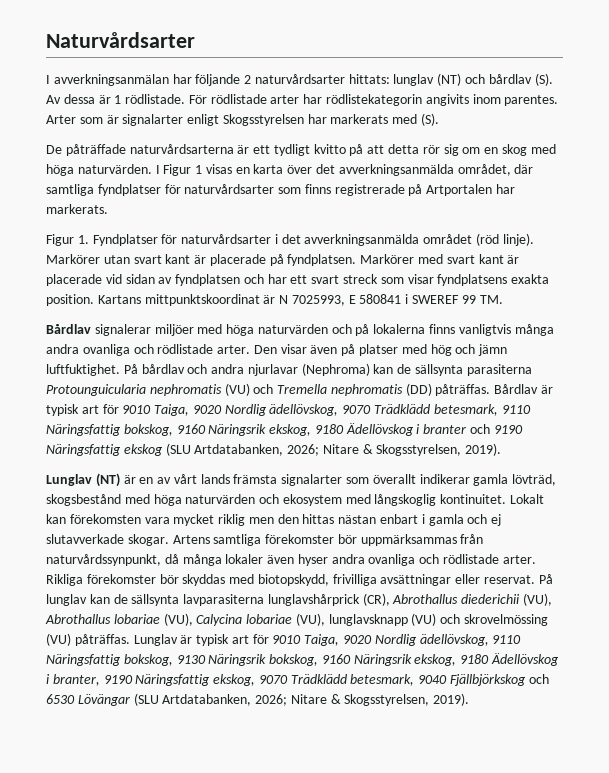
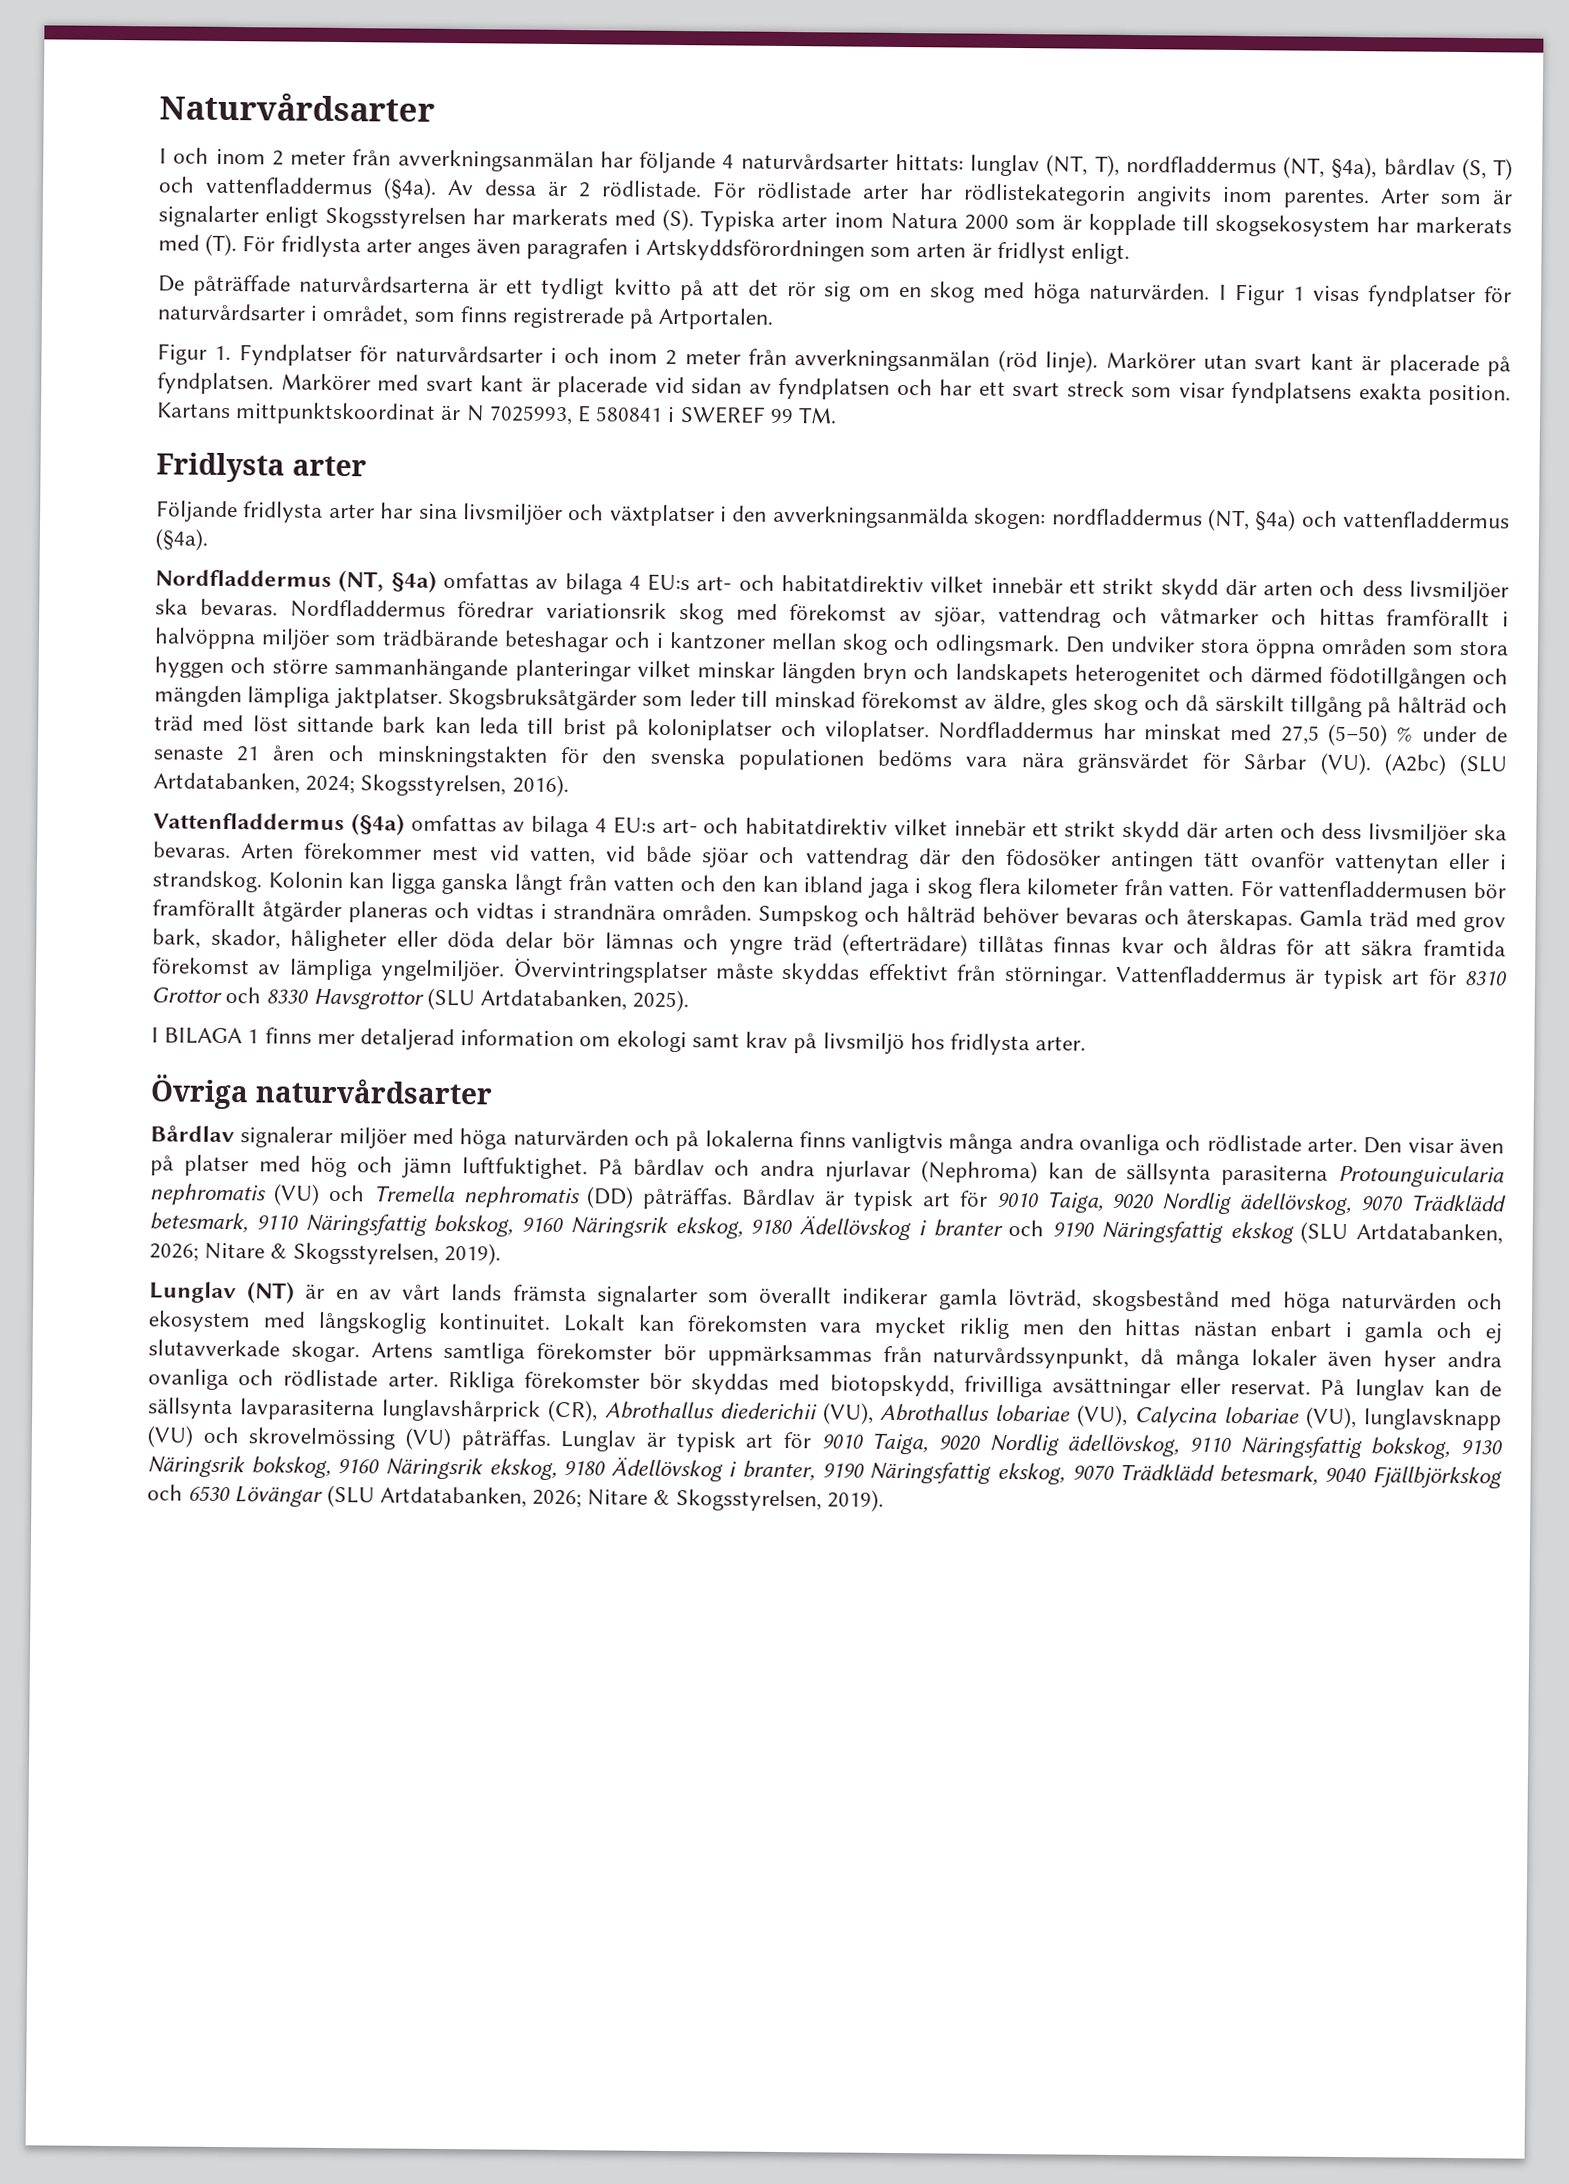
- I avverkningsanmälan har följande 2 naturvårdsarter hittats: lunglav (NT) och bårdlav (S). Av dessa är 1 rödlistade.
+ I och inom 2 meter från avverkningsanmälan har följande 4 naturvårdsarter hittats: lunglav (NT, T), nordfladdermus (NT, §4a), bårdlav (S, T) och vattenfladdermus (§4a). Av dessa är 2 rödlistade.
- Arter som är signalarter enligt Skogsstyrelsen har markerats med (S).
+ Arter som är signalarter enligt Skogsstyrelsen har markerats med (S). Typiska arter inom Natura 2000 som är kopplade till skogsekosystem har markerats med (T). För fridlysta arter anges även paragrafen i Artskyddsförordningen som arten är fridlyst enligt.
- De påträffade naturvårdsarterna är ett tydligt kvitto på att detta rör sig om en skog med höga naturvärden.
+ De påträffade naturvårdsarterna är ett tydligt kvitto på att det rör sig om en skog med höga naturvärden.
- I Figur 1 visas en karta över det avverkningsanmälda området, där samtliga fyndplatser för naturvårdsarter som finns registrerade på Artportalen har markerats.
+ I Figur 1 visas fyndplatser för naturvårdsarter i området, som finns registrerade på Artportalen.
- Figur 1. Fyndplatser för naturvårdsarter i det avverkningsanmälda området (röd linje).
+ Figur 1. Fyndplatser för naturvårdsarter i och inom 2 meter från avverkningsanmälan (röd linje).
+ Fridlysta arter
+ Följande fridlysta arter har sina livsmiljöer och växtplatser i den avverkningsanmälda skogen: nordfladdermus (NT, §4a) och vattenfladdermus (§4a).
+ Nordfladdermus (NT, §4a) omfattas av bilaga 4 EU:s art- och habitatdirektiv vilket innebär ett strikt skydd där arten och dess livsmiljöer ska bevaras. Nordfladdermus föredrar variationsrik skog med förekomst av sjöar, vattendrag och våtmarker och hittas framförallt i halvöppna miljöer som trädbärande beteshagar och i kantzoner mellan skog och odlingsmark. Den undviker stora öppna områden som stora hyggen och större sammanhängande planteringar vilket minskar längden bryn och landskapets heterogenitet och därmed födotillgången och mängden lämpliga jaktplatser. Skogsbruksåtgärder som leder till minskad förekomst av äldre, gles skog och då särskilt tillgång på hålträd och träd med löst sittande bark kan leda till brist på koloniplatser och viloplatser. Nordfladdermus har minskat med 27,5 (5–50) % under de senaste 21 åren och minskningstakten för den svenska populationen bedöms vara nära gränsvärdet för Sårbar (VU). (A2bc) (SLU Artdatabanken, 2024; Skogsstyrelsen, 2016).
+ Vattenfladdermus (§4a) omfattas av bilaga 4 EU:s art- och habitatdirektiv vilket innebär ett strikt skydd där arten och dess livsmiljöer ska bevaras. Arten förekommer mest vid vatten, vid både sjöar och vattendrag där den födosöker antingen tätt ovanför vattenytan eller i strandskog. Kolonin kan ligga ganska långt från vatten och den kan ibland jaga i skog flera kilometer från vatten. För vattenfladdermusen bör framförallt åtgärder planeras och vidtas i strandnära områden. Sumpskog och hålträd behöver bevaras och återskapas. Gamla träd med grov bark, skador, håligheter eller döda delar bör lämnas och yngre träd (efterträdare) tillåtas finnas kvar och åldras för att säkra framtida förekomst av lämpliga yngelmiljöer. Övervintringsplatser måste skyddas effektivt från störningar. Vattenfladdermus är typisk art för 8310 Grottor och 8330 Havsgrottor (SLU Artdatabanken, 2025).
+ I BILAGA 1 finns mer detaljerad information om ekologi samt krav på livsmiljö hos fridlysta arter.
+ Övriga naturvårdsarter

